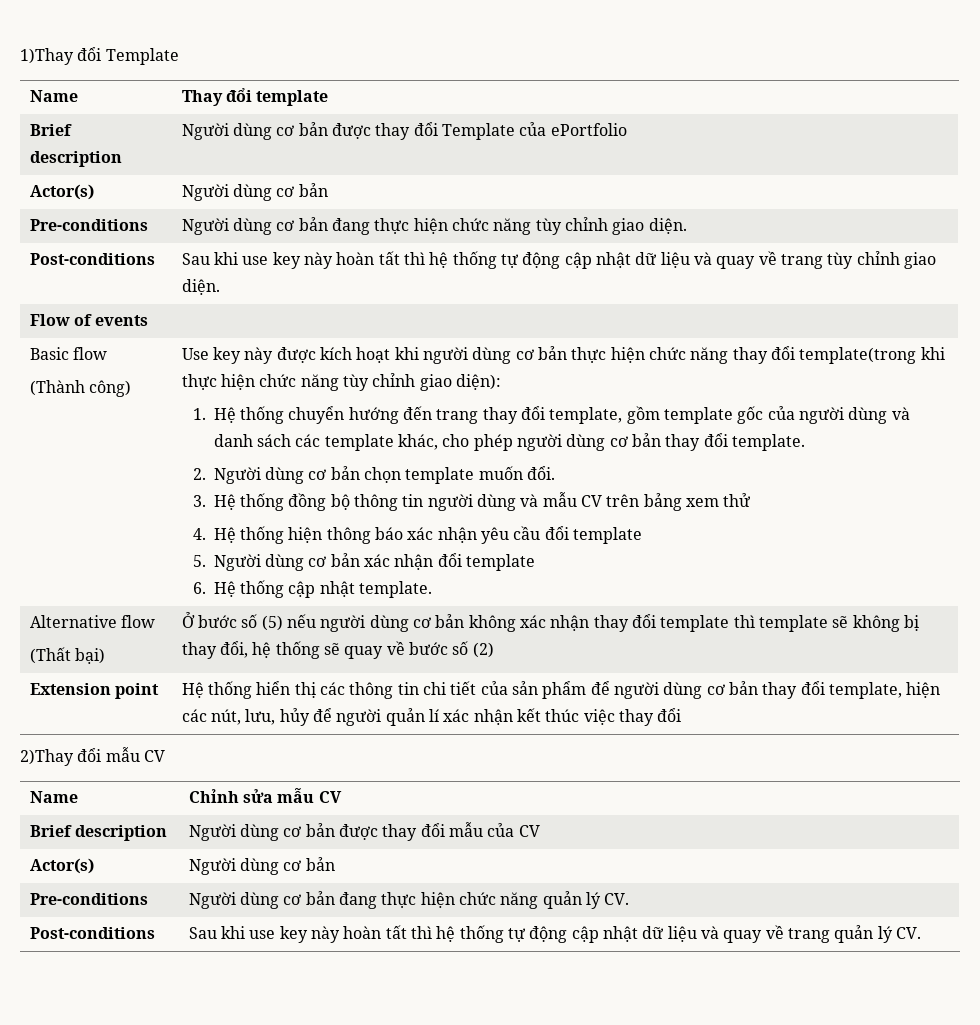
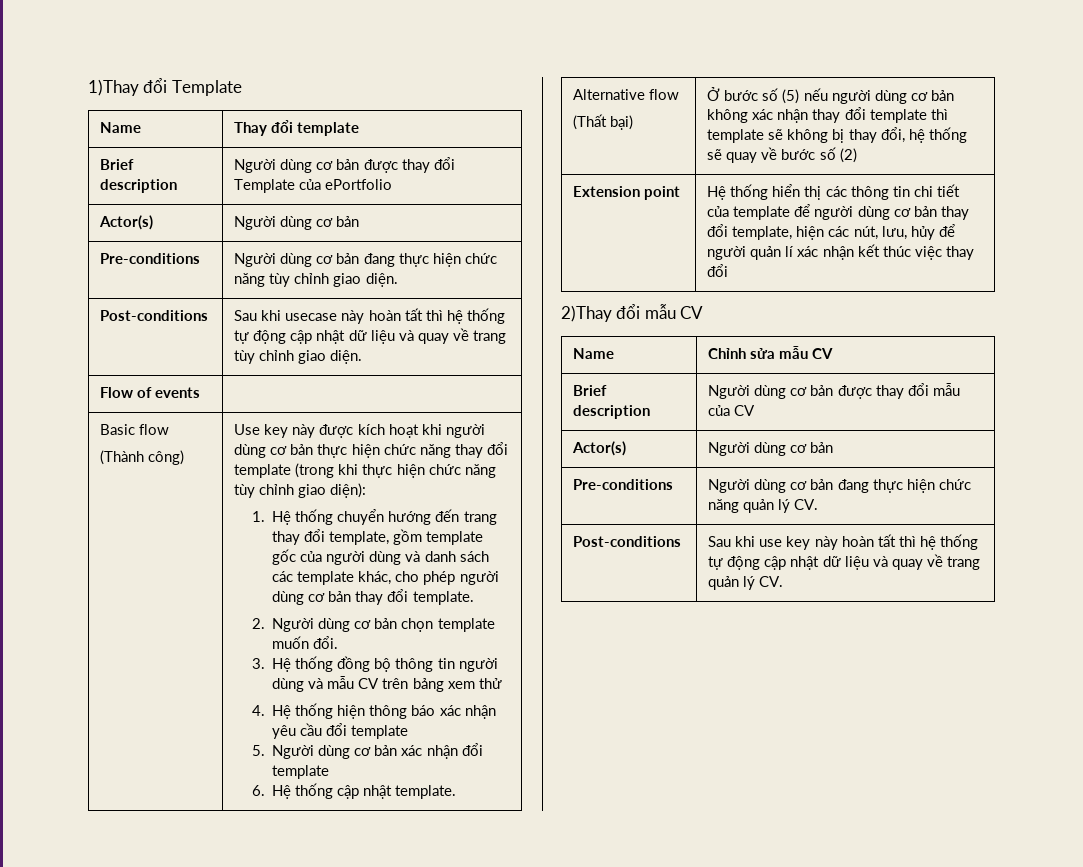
- Post-conditions | Sau khi use key này hoàn tất thì hệ thống tự động cập nhật dữ liệu và quay về trang tùy chỉnh giao diện.
+ Post-conditions | Sau khi usecase này hoàn tất thì hệ thống tự động cập nhật dữ liệu và quay về trang tùy chỉnh giao diện.
- Use key này được kích hoạt khi người dùng cơ bản thực hiện chức năng thay đổi template(trong khi thực hiện chức năng tùy chỉnh giao diện):
+ Use key này được kích hoạt khi người dùng cơ bản thực hiện chức năng thay đổi template (trong khi thực hiện chức năng tùy chỉnh giao diện):
- Extension point | Hệ thống hiển thị các thông tin chi tiết của sản phẩm để người dùng cơ bản thay đổi template, hiện các nút, lưu, hủy để người quản lí xác nhận kết thúc việc thay đổi
+ Extension point | Hệ thống hiển thị các thông tin chi tiết của template để người dùng cơ bản thay đổi template, hiện các nút, lưu, hủy để người quản lí xác nhận kết thúc việc thay đổi

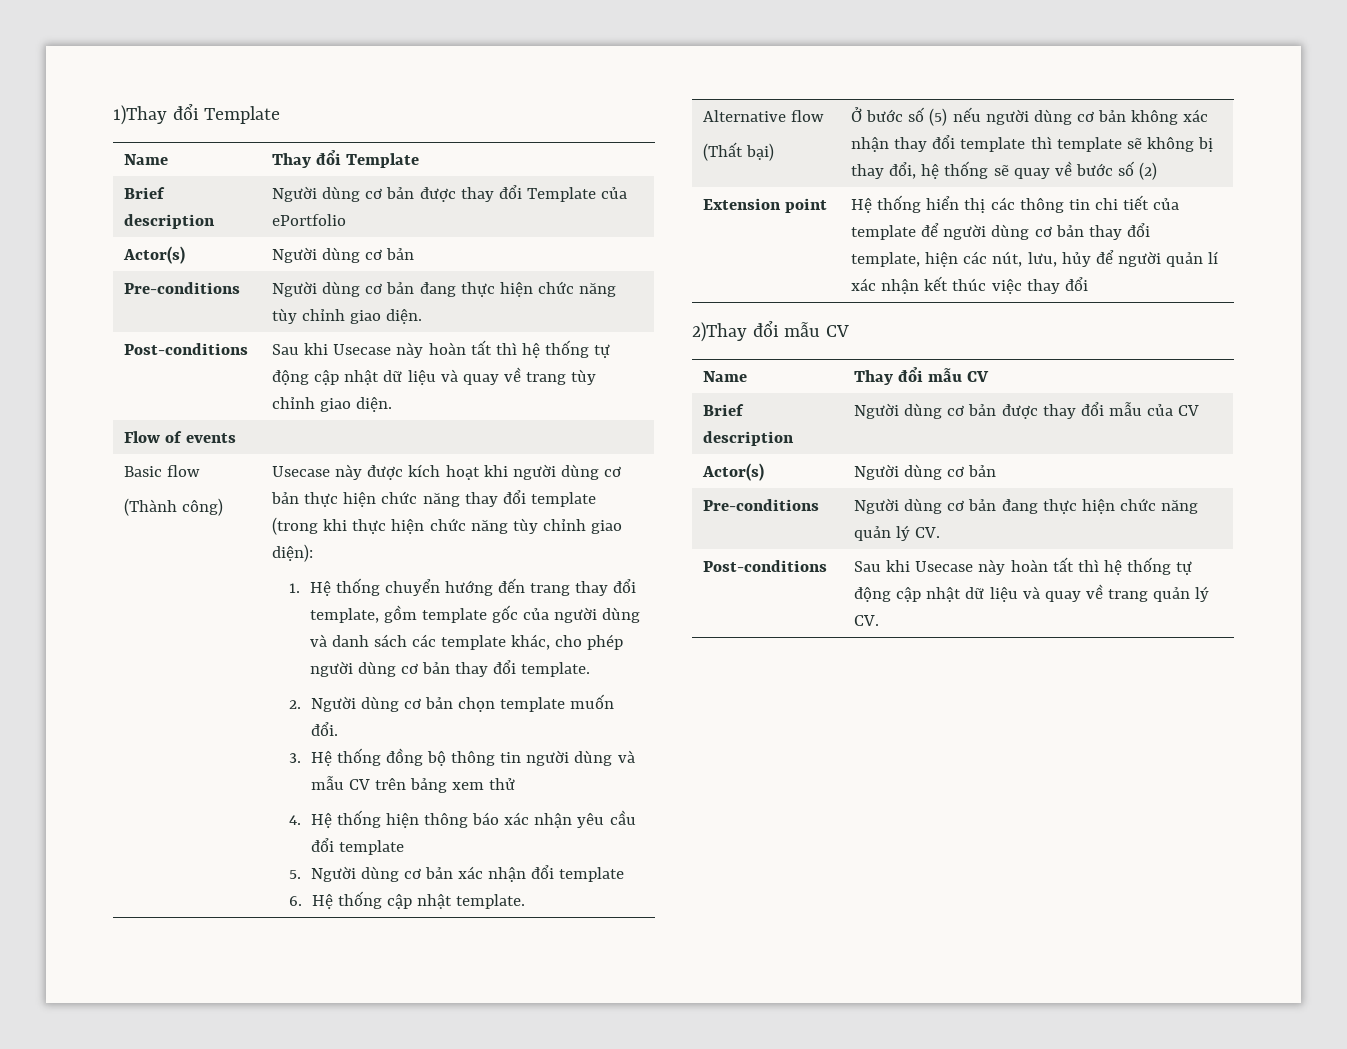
- Name | Thay đổi template
+ Name | Thay đổi Template
- Post-conditions | Sau khi usecase này hoàn tất thì hệ thống tự động cập nhật dữ liệu và quay về trang tùy chỉnh giao diện.
+ Post-conditions | Sau khi Usecase này hoàn tất thì hệ thống tự động cập nhật dữ liệu và quay về trang tùy chỉnh giao diện.
- Use key này được kích hoạt khi người dùng cơ bản thực hiện chức năng thay đổi template (trong khi thực hiện chức năng tùy chỉnh giao diện):
+ Usecase này được kích hoạt khi người dùng cơ bản thực hiện chức năng thay đổi template (trong khi thực hiện chức năng tùy chỉnh giao diện):
- Name | Chỉnh sửa mẫu CV
+ Name | Thay đổi mẫu CV
- Post-conditions | Sau khi use key này hoàn tất thì hệ thống tự động cập nhật dữ liệu và quay về trang quản lý CV.
+ Post-conditions | Sau khi Usecase này hoàn tất thì hệ thống tự động cập nhật dữ liệu và quay về trang quản lý CV.

